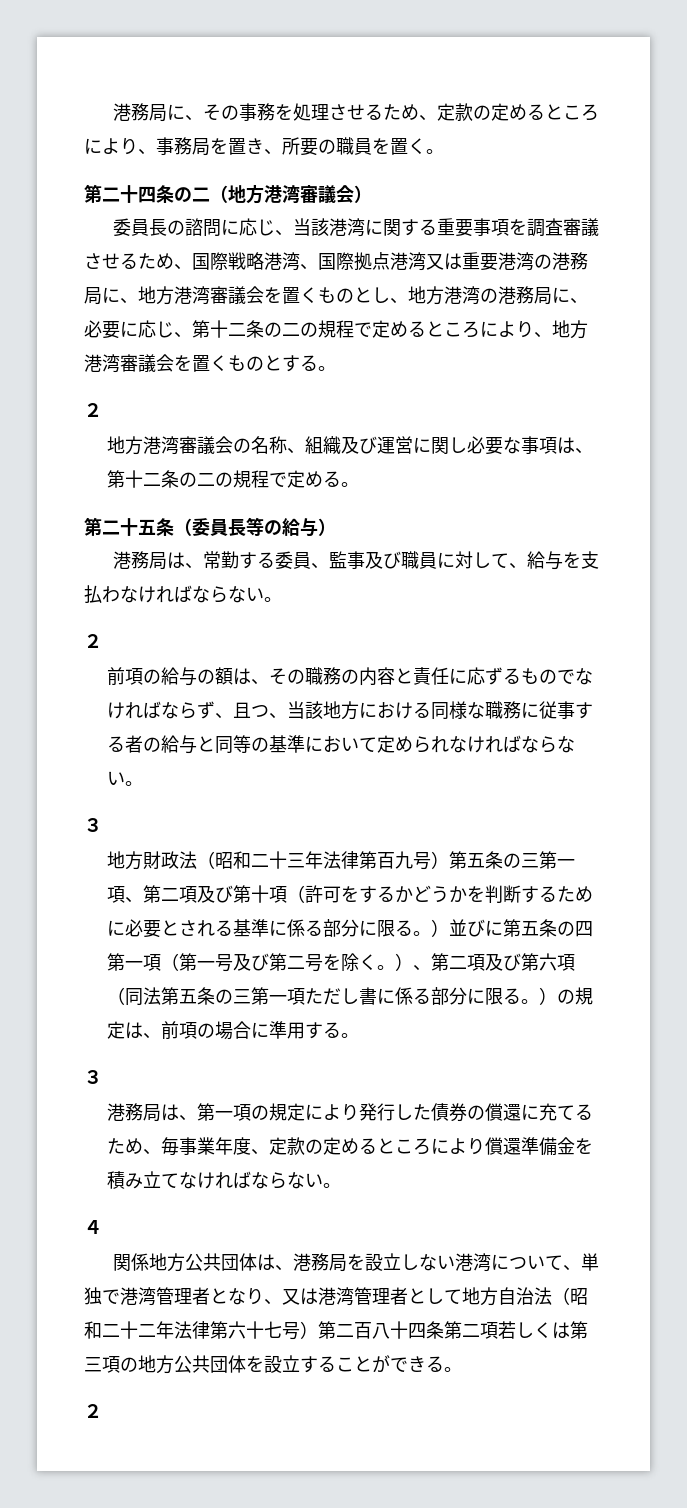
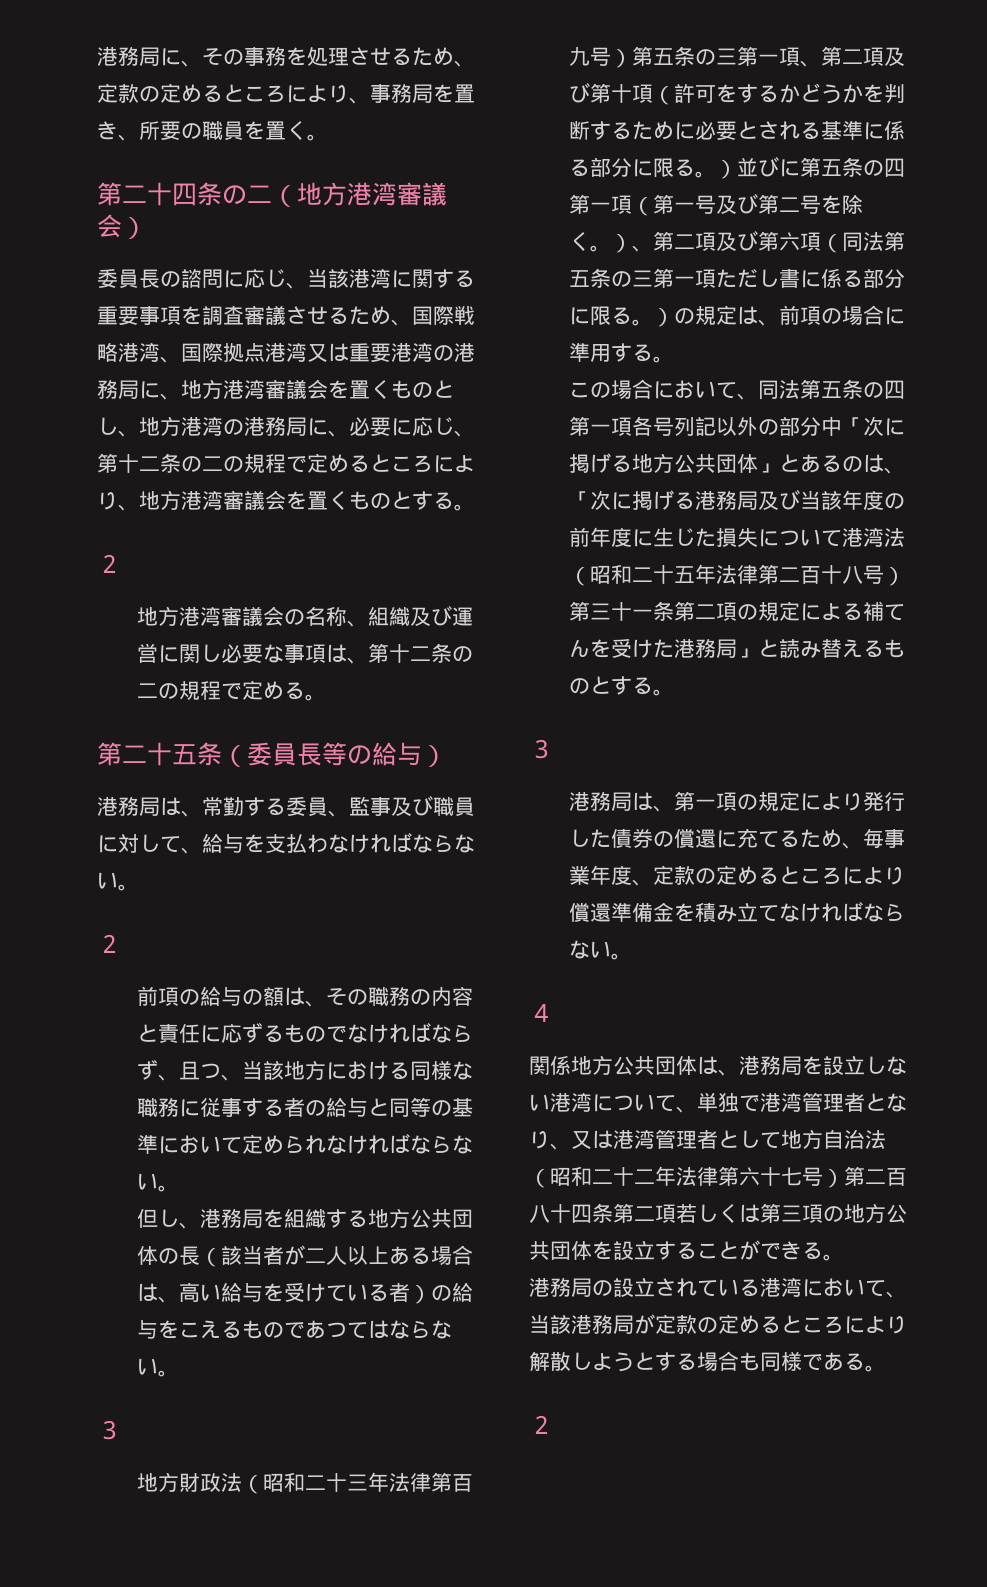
+ 但し、港務局を組織する地方公共団体の長（該当者が二人以上ある場合は、高い給与を受けている者）の給与をこえるものであつてはならない。
+ この場合において、同法第五条の四第一項各号列記以外の部分中「次に掲げる地方公共団体」とあるのは、「次に掲げる港務局及び当該年度の前年度に生じた損失について港湾法（昭和二十五年法律第二百十八号）第三十一条第二項の規定による補てんを受けた港務局」と読み替えるものとする。
+ 港務局の設立されている港湾において、当該港務局が定款の定めるところにより解散しようとする場合も同様である。

